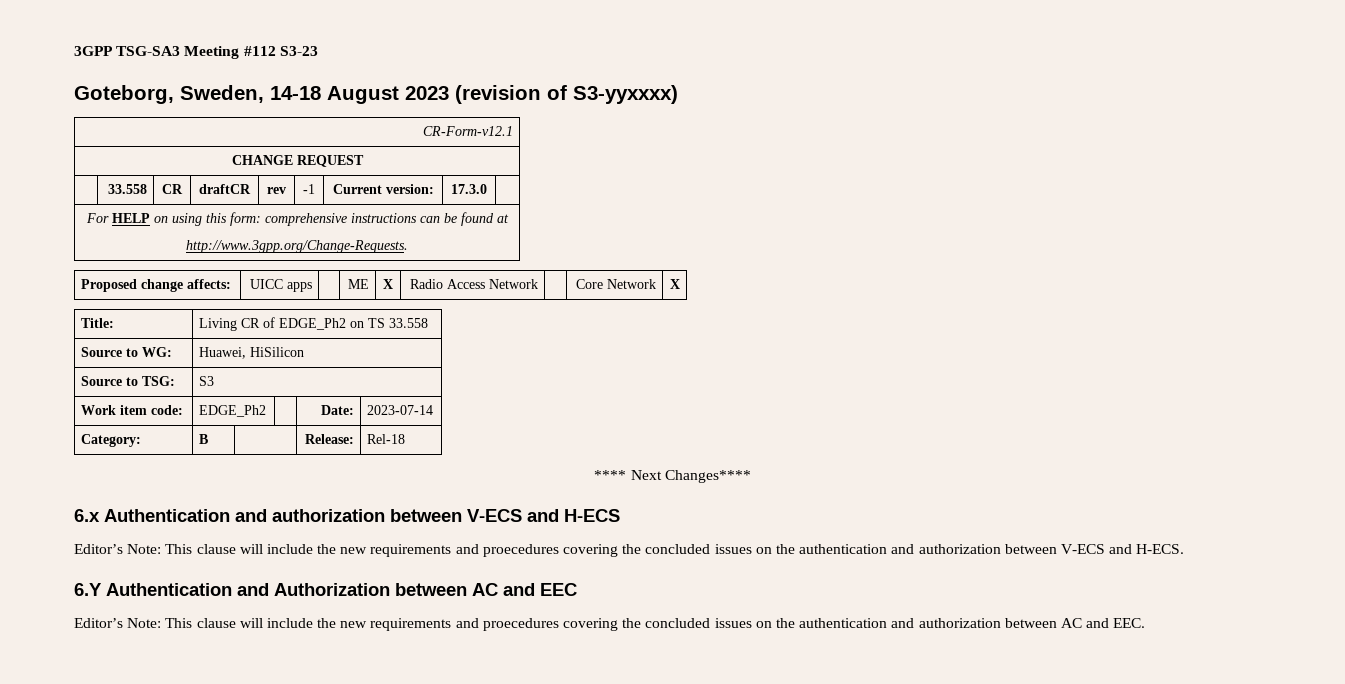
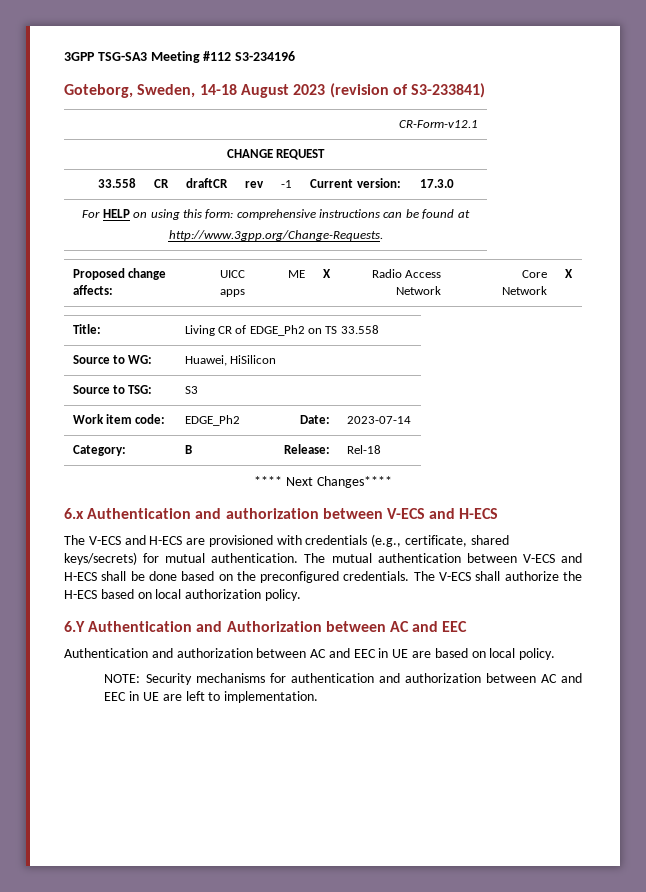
- 3GPP TSG-SA3 Meeting #112 S3-23
+ 3GPP TSG-SA3 Meeting #112 S3-234196
- Goteborg, Sweden, 14-18 August 2023 (revision of S3-yyxxxx)
+ Goteborg, Sweden, 14-18 August 2023 (revision of S3-233841)
- Editor’s Note: This clause will include the new requirements and proecedures covering the concluded issues on the authentication and authorization between V-ECS and H-ECS.
+ The V-ECS and H-ECS are provisioned with credentials (e.g., certificate, shared keys/secrets) for mutual authentication. The mutual authentication between V-ECS and H-ECS shall be done based on the preconfigured credentials. The V-ECS shall authorize the H-ECS based on local authorization policy.
- Editor’s Note: This clause will include the new requirements and proecedures covering the concluded issues on the authentication and authorization between AC and EEC.
+ Authentication and authorization between AC and EEC in UE are based on local policy.
+ NOTE: Security mechanisms for authentication and authorization between AC and EEC in UE are left to implementation.

